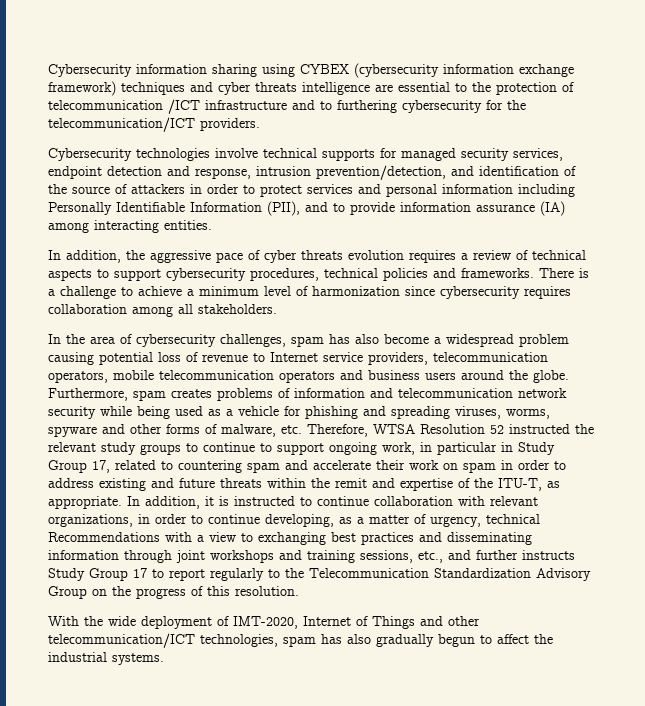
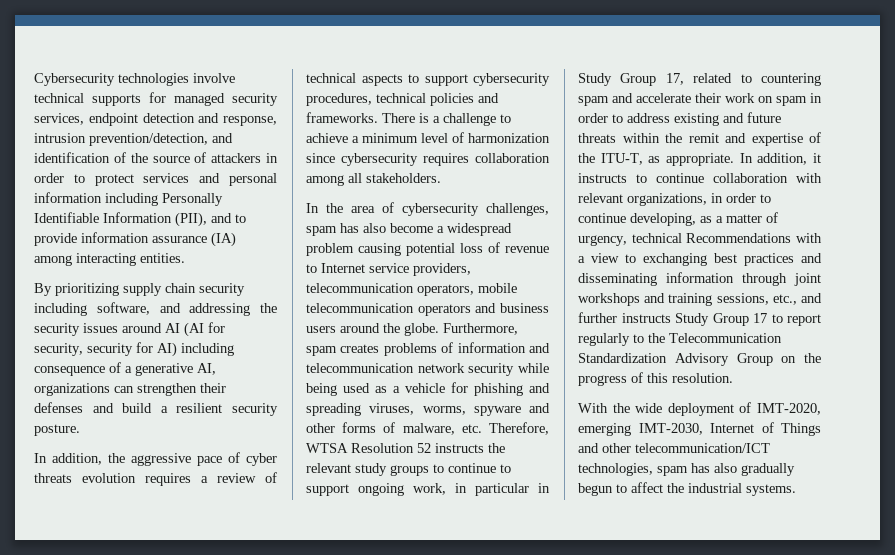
- Cybersecurity information sharing using CYBEX (cybersecurity information exchange framework) techniques and cyber threats intelligence are essential to the protection of telecommunication /ICT infrastructure and to furthering cybersecurity for the telecommunication/ICT providers.
+ By prioritizing supply chain security including software, and addressing the security issues around AI (AI for security, security for AI) including consequence of a generative AI, organizations can strengthen their defenses and build a resilient security posture.
- Furthermore, spam creates problems of information and telecommunication network security while being used as a vehicle for phishing and spreading viruses, worms, spyware and other forms of malware, etc. Therefore, WTSA Resolution 52 instructed the relevant study groups to continue to support ongoing work, in particular in Study Group 17, related to countering spam and accelerate their work on spam in order to address existing and future threats within the remit and expertise of the ITU-T, as appropriate.
+ Furthermore, spam creates problems of information and telecommunication network security while being used as a vehicle for phishing and spreading viruses, worms, spyware and other forms of malware, etc. Therefore, WTSA Resolution 52 instructs the relevant study groups to continue to support ongoing work, in particular in Study Group 17, related to countering spam and accelerate their work on spam in order to address existing and future threats within the remit and expertise of the ITU-T, as appropriate.
- In addition, it is instructed to continue collaboration with relevant organizations, in order to continue developing, as a matter of urgency, technical Recommendations with a view to exchanging best practices and disseminating information through joint workshops and training sessions, etc., and further instructs Study Group 17 to report regularly to the Telecommunication Standardization Advisory Group on the progress of this resolution.
+ In addition, it instructs to continue collaboration with relevant organizations, in order to continue developing, as a matter of urgency, technical Recommendations with a view to exchanging best practices and disseminating information through joint workshops and training sessions, etc., and further instructs Study Group 17 to report regularly to the Telecommunication Standardization Advisory Group on the progress of this resolution.
- With the wide deployment of IMT-2020, Internet of Things and other telecommunication/ICT technologies, spam has also gradually begun to affect the industrial systems.
+ With the wide deployment of IMT-2020, emerging IMT-2030, Internet of Things and other telecommunication/ICT technologies, spam has also gradually begun to affect the industrial systems.

